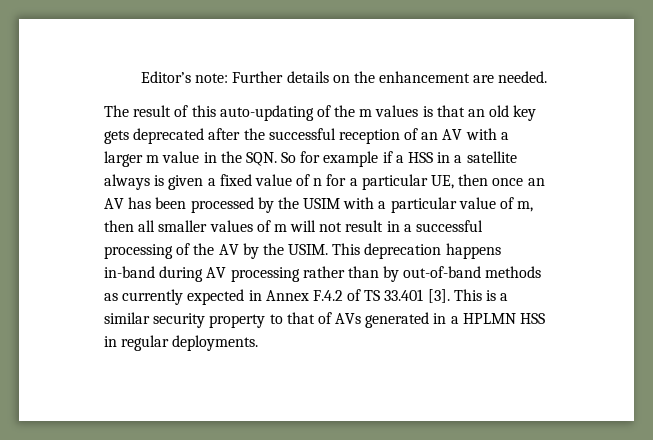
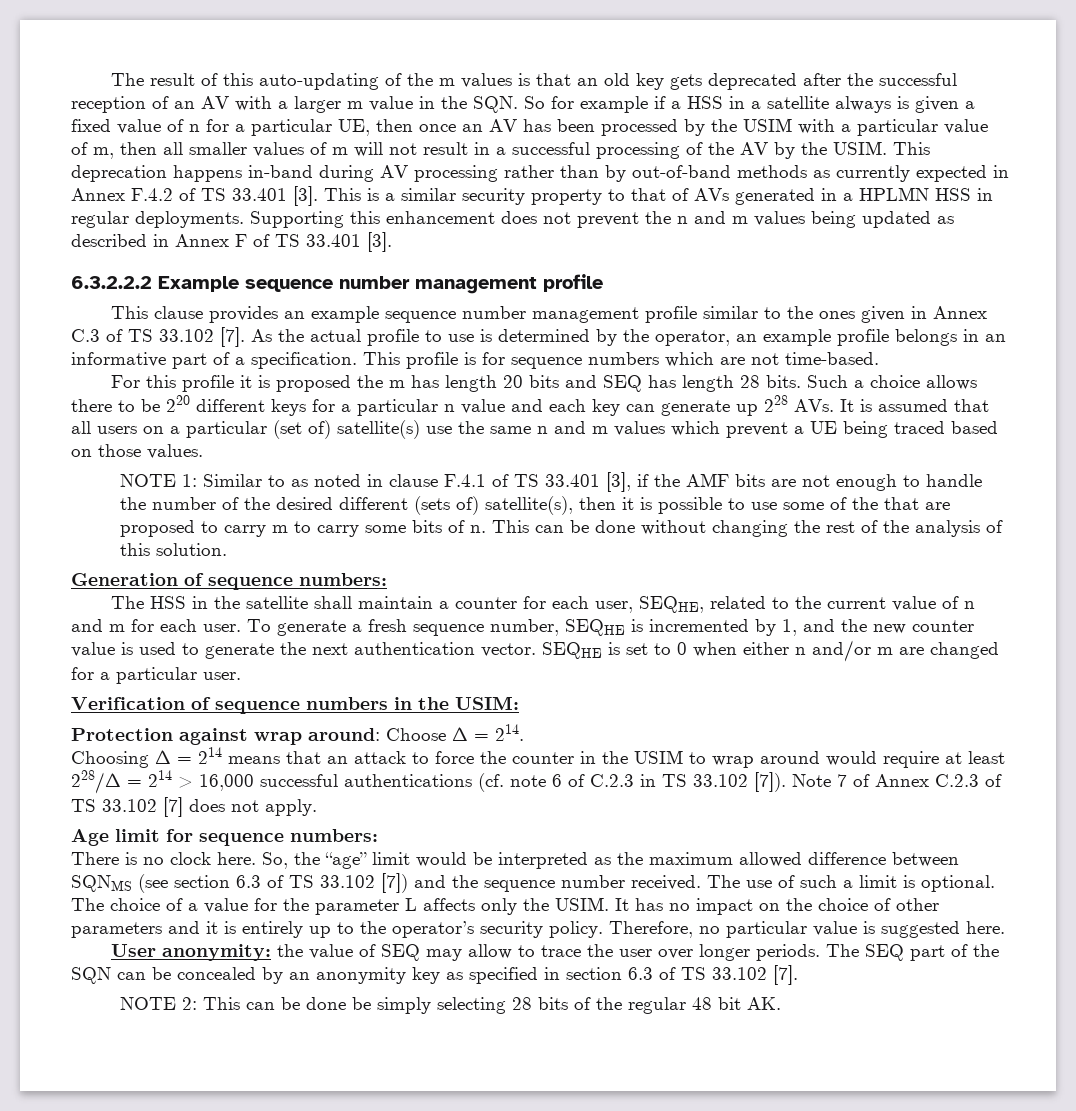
- Editor’s note: Further details on the enhancement are needed.
+ Supporting this enhancement does not prevent the n and m values being updated as described in Annex F of TS 33.401 [3].
+ 6.3.2.2.2 Example sequence number management profile
+ This clause provides an example sequence number management profile similar to the ones given in Annex C.3 of TS 33.102 [7]. As the actual profile to use is determined by the operator, an example profile belongs in an informative part of a specification. This profile is for sequence numbers which are not time-based.
+ For this profile it is proposed the m has length 20 bits and SEQ has length 28 bits. Such a choice allows there to be 220 different keys for a particular n value and each key can generate up 228 AVs. It is assumed that all users on a particular (set of) satellite(s) use the same n and m values which prevent a UE being traced based on those values.
+ NOTE 1: Similar to as noted in clause F.4.1 of TS 33.401 [3], if the AMF bits are not enough to handle the number of the desired different (sets of) satellite(s), then it is possible to use some of the that are proposed to carry m to carry some bits of n. This can be done without changing the rest of the analysis of this solution.
+ Generation of sequence numbers:
+ The HSS in the satellite shall maintain a counter for each user, SEQHE, related to the current value of n and m for each user. To generate a fresh sequence number, SEQHE is incremented by 1, and the new counter value is used to generate the next authentication vector. SEQHE is set to 0 when either n and/or m are changed for a particular user.
+ Verification of sequence numbers in the USIM:
+ Protection against wrap around: Choose Δ = 214.
+ Choosing Δ = 214 means that an attack to force the counter in the USIM to wrap around would require at least 228/Δ = 214 > 16,000 successful authentications (cf. note 6 of C.2.3 in TS 33.102 [7]). Note 7 of Annex C.2.3 of TS 33.102 [7] does not apply.
+ Age limit for sequence numbers:
+ There is no clock here. So, the “age” limit would be interpreted as the maximum allowed difference between SQNMS (see section 6.3 of TS 33.102 [7]) and the sequence number received. The use of such a limit is optional. The choice of a value for the parameter L affects only the USIM. It has no impact on the choice of other parameters and it is entirely up to the operator’s security policy. Therefore, no particular value is suggested here.
+ User anonymity: the value of SEQ may allow to trace the user over longer periods. The SEQ part of the SQN can be concealed by an anonymity key as specified in section 6.3 of TS 33.102 [7].
+ NOTE 2: This can be done be simply selecting 28 bits of the regular 48 bit AK.

